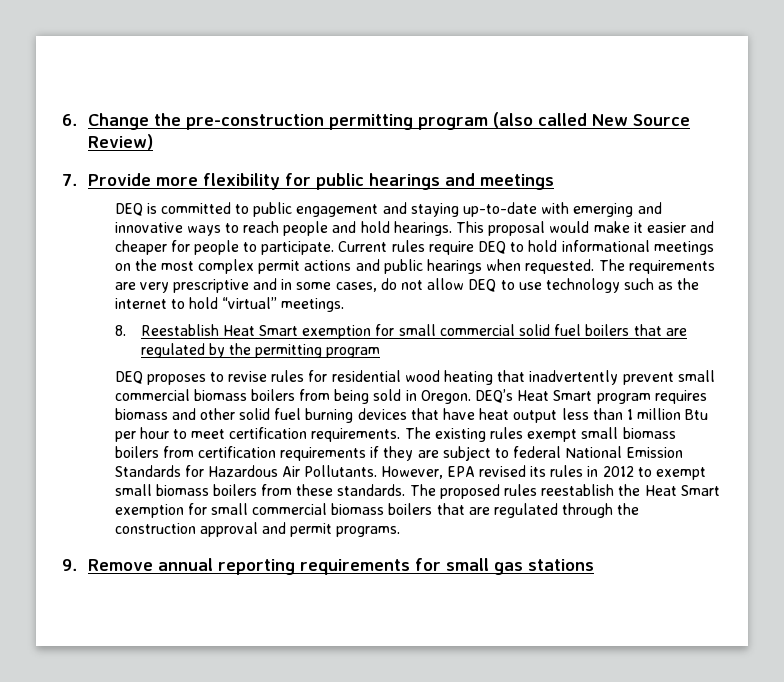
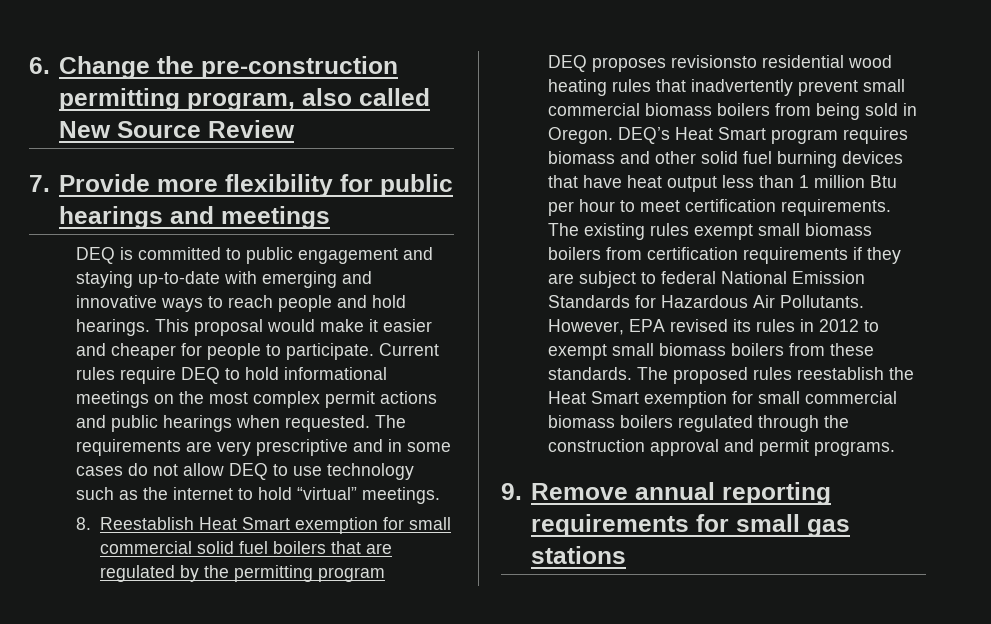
- 6. Change the pre-construction permitting program (also called New Source Review)
+ 6. Change the pre-construction permitting program, also called New Source Review
- The requirements are very prescriptive and in some cases, do not allow DEQ to use technology such as the internet to hold “virtual” meetings.
+ The requirements are very prescriptive and in some cases do not allow DEQ to use technology such as the internet to hold “virtual” meetings.
- DEQ proposes to revise rules for residential wood heating that inadvertently prevent small commercial biomass boilers from being sold in Oregon.
+ DEQ proposes revisionsto residential wood heating rules that inadvertently prevent small commercial biomass boilers from being sold in Oregon.
- The proposed rules reestablish the Heat Smart exemption for small commercial biomass boilers that are regulated through the construction approval and permit programs.
+ The proposed rules reestablish the Heat Smart exemption for small commercial biomass boilers regulated through the construction approval and permit programs.

